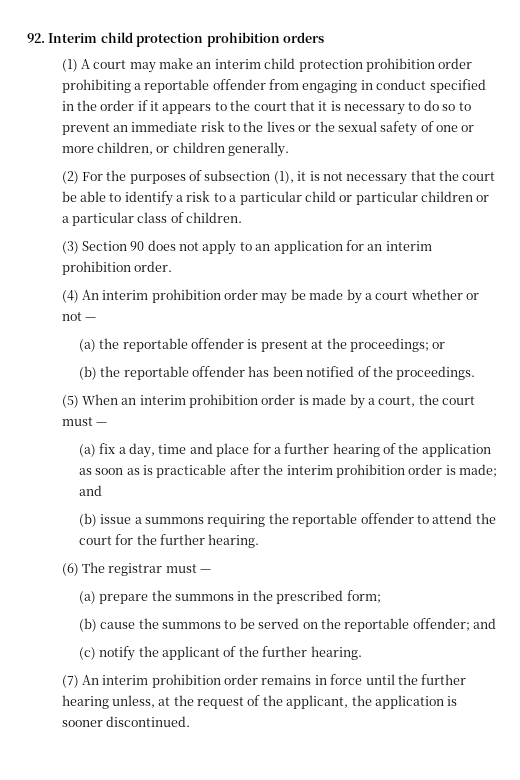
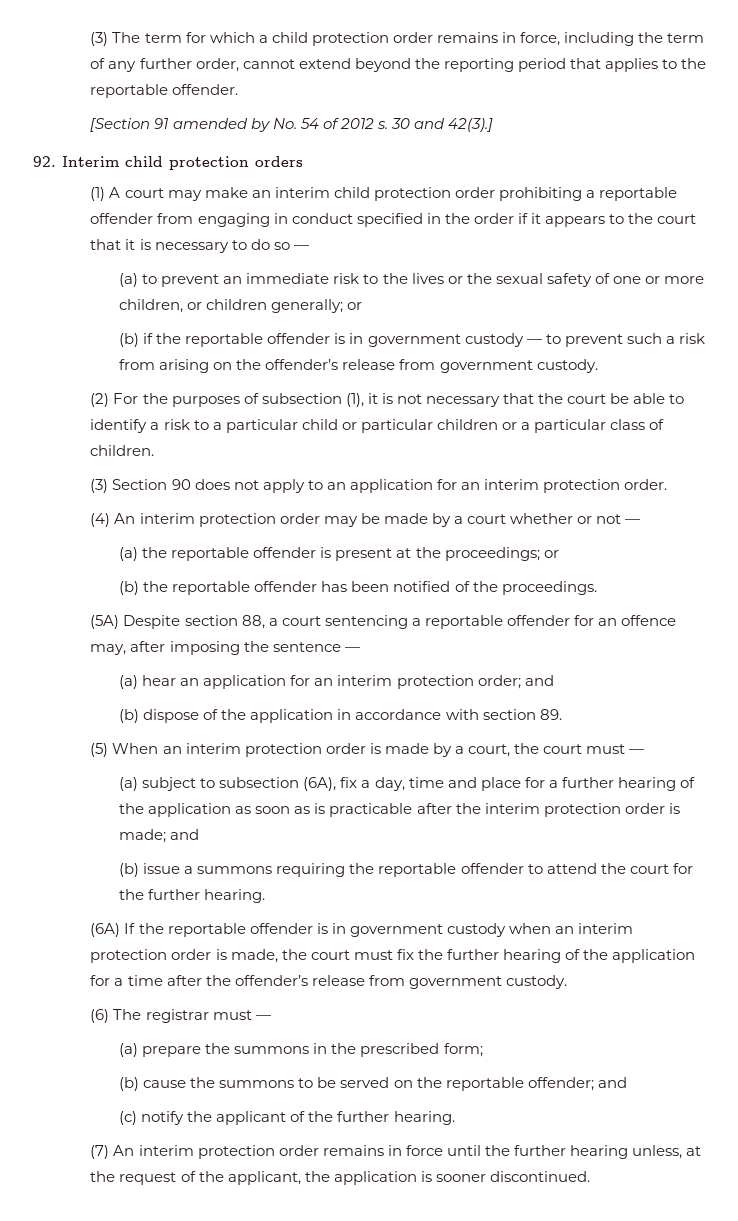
+ (3) The term for which a child protection order remains in force, including the term of any further order, cannot extend beyond the reporting period that applies to the reportable offender.
+ [Section 91 amended by No. 54 of 2012 s. 30 and 42(3).]
- 92. Interim child protection prohibition orders
+ 92. Interim child protection orders
- (1) A court may make an interim child protection prohibition order prohibiting a reportable offender from engaging in conduct specified in the order if it appears to the court that it is necessary to do so to prevent an immediate risk to the lives or the sexual safety of one or more children, or children generally.
+ (1) A court may make an interim child protection order prohibiting a reportable offender from engaging in conduct specified in the order if it appears to the court that it is necessary to do so —
+ (a) to prevent an immediate risk to the lives or the sexual safety of one or more children, or children generally; or
+ (b) if the reportable offender is in government custody — to prevent such a risk from arising on the offender’s release from government custody.
- (3) Section 90 does not apply to an application for an interim prohibition order.
+ (3) Section 90 does not apply to an application for an interim protection order.
- (4) An interim prohibition order may be made by a court whether or not —
+ (4) An interim protection order may be made by a court whether or not —
+ (5A) Despite section 88, a court sentencing a reportable offender for an offence may, after imposing the sentence —
+ (a) hear an application for an interim protection order; and
+ (b) dispose of the application in accordance with section 89.
- (5) When an interim prohibition order is made by a court, the court must —
+ (5) When an interim protection order is made by a court, the court must —
- (a) fix a day, time and place for a further hearing of the application as soon as is practicable after the interim prohibition order is made; and
+ (a) subject to subsection (6A), fix a day, time and place for a further hearing of the application as soon as is practicable after the interim protection order is made; and
+ (6A) If the reportable offender is in government custody when an interim protection order is made, the court must fix the further hearing of the application for a time after the offender’s release from government custody.
- (7) An interim prohibition order remains in force until the further hearing unless, at the request of the applicant, the application is sooner discontinued.
+ (7) An interim protection order remains in force until the further hearing unless, at the request of the applicant, the application is sooner discontinued.

